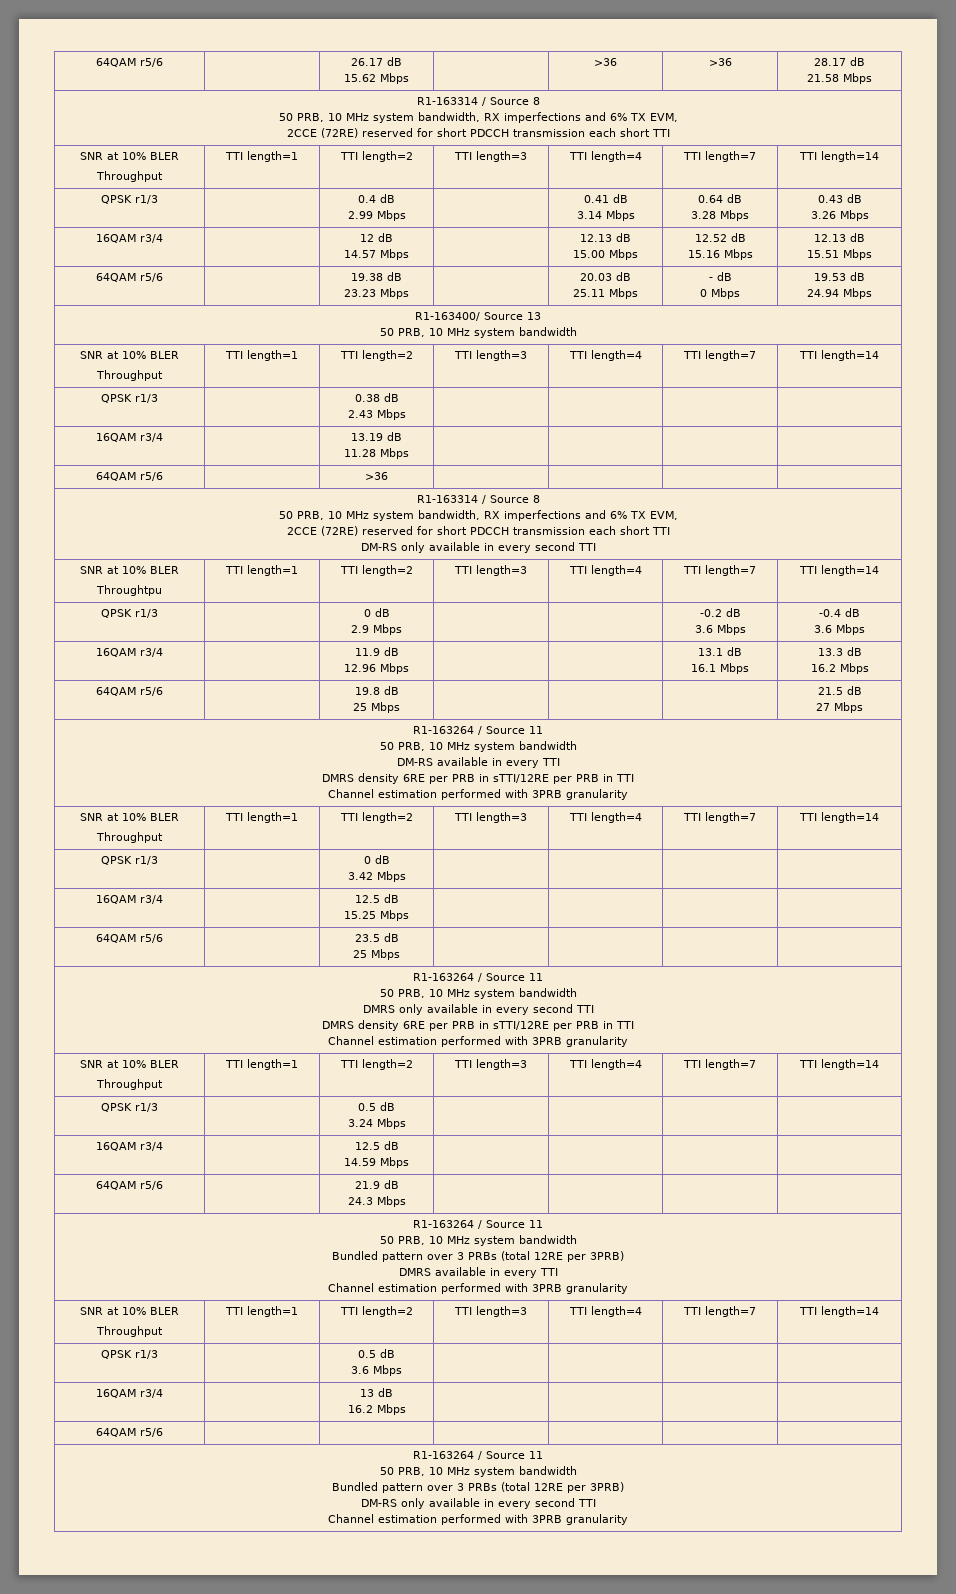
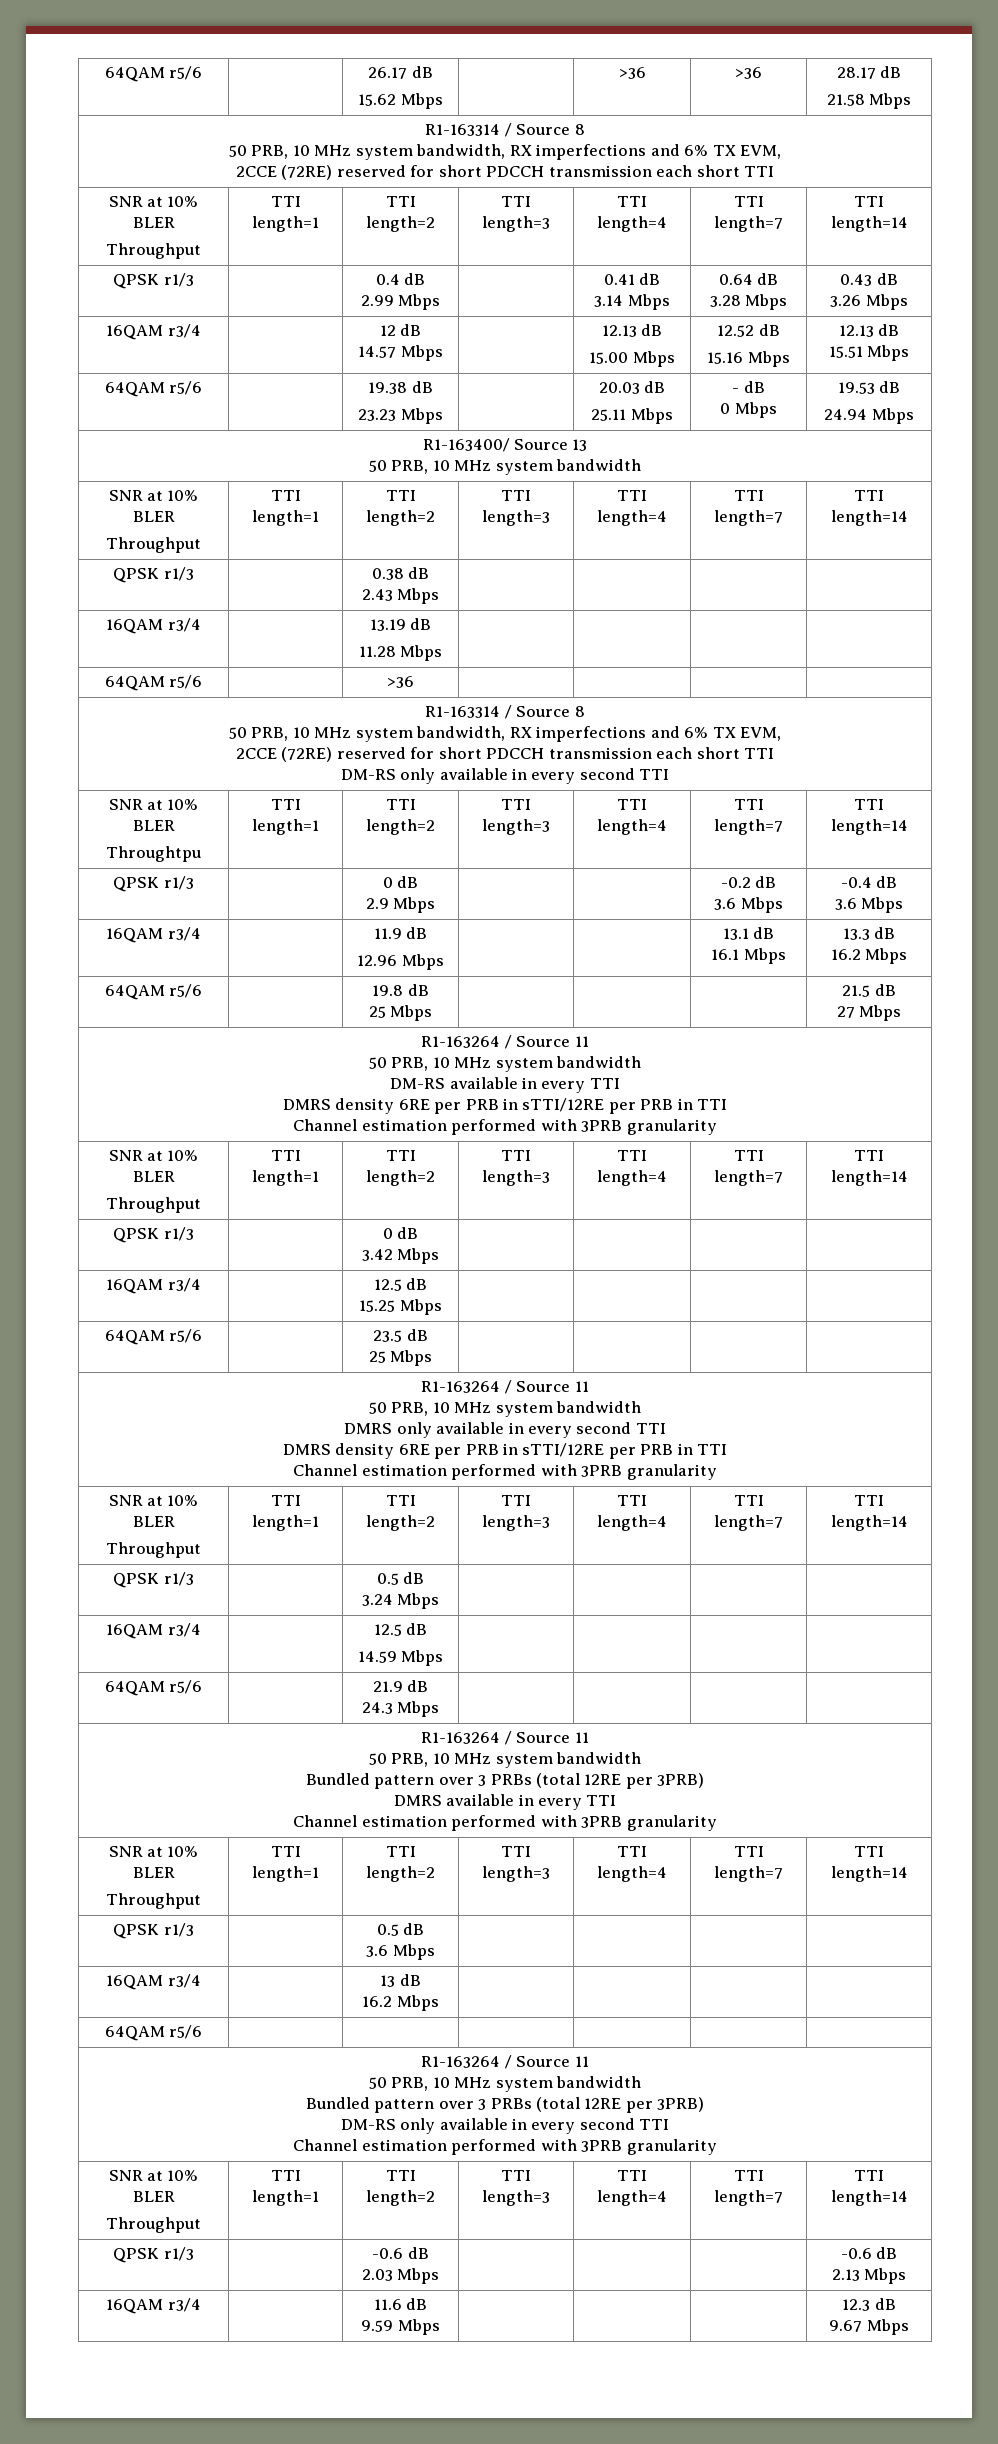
  64QAM r5/6 | | | | | |
  R1-163264 / Source 11
  50 PRB, 10 MHz system bandwidth
  Bundled pattern over 3 PRBs (total 12RE per 3PRB)
  DM-RS only available in every second TTI
  Channel estimation performed with 3PRB granularity
+ SNR at 10% BLER
+ Throughput | TTI length=1 | TTI length=2 | TTI length=3 | TTI length=4 | TTI length=7 | TTI length=14
+ QPSK r1/3 | | -0.6 dB
+ 2.03 Mbps | | | | -0.6 dB
+ 2.13 Mbps
+ 16QAM r3/4 | | 11.6 dB
+ 9.59 Mbps | | | | 12.3 dB
+ 9.67 Mbps

